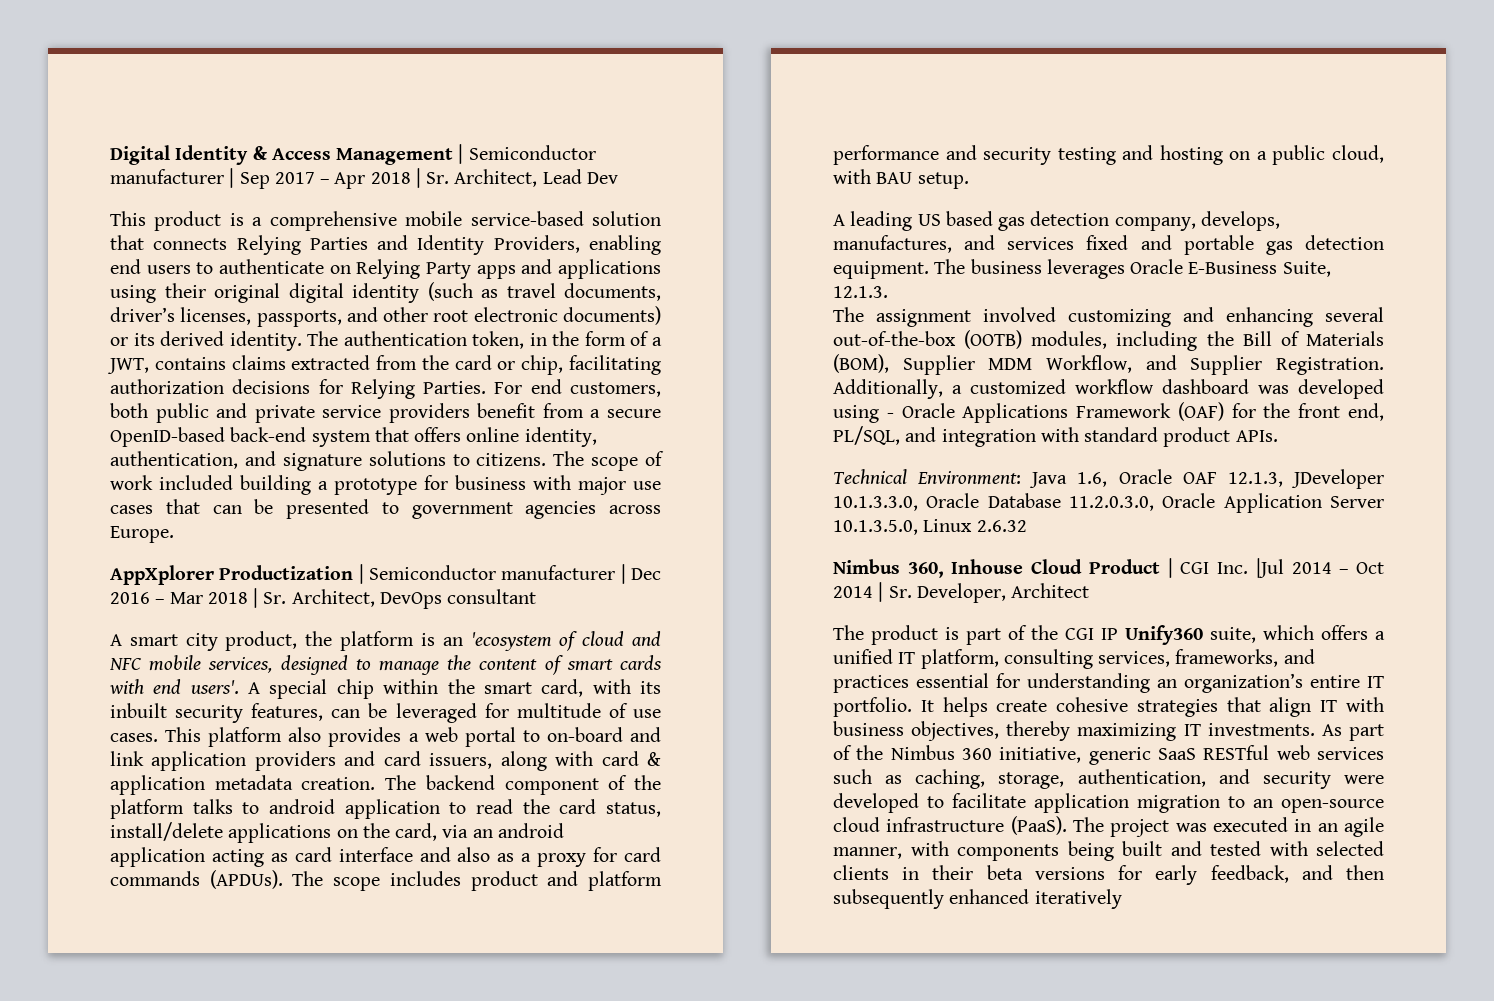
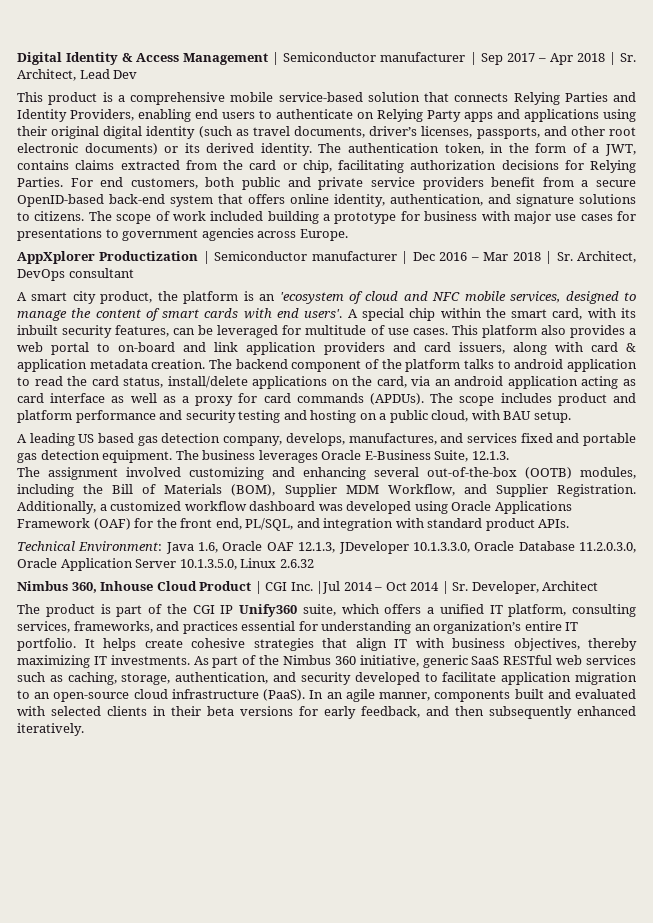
- The scope of work included building a prototype for business with major use cases that can be presented to government agencies across Europe.
+ The scope of work included building a prototype for business with major use cases for presentations to government agencies across Europe.
- The backend component of the platform talks to android application to read the card status, install/delete applications on the card, via an android application acting as card interface and also as a proxy for card commands (APDUs).
+ The backend component of the platform talks to android application to read the card status, install/delete applications on the card, via an android application acting as card interface as well as a proxy for card commands (APDUs).
- Additionally, a customized workflow dashboard was developed using - Oracle Applications Framework (OAF) for the front end, PL/SQL, and integration with standard product APIs.
+ Additionally, a customized workflow dashboard was developed using Oracle Applications Framework (OAF) for the front end, PL/SQL, and integration with standard product APIs.
- As part of the Nimbus 360 initiative, generic SaaS RESTful web services such as caching, storage, authentication, and security were developed to facilitate application migration to an open-source cloud infrastructure (PaaS).
+ As part of the Nimbus 360 initiative, generic SaaS RESTful web services such as caching, storage, authentication, and security developed to facilitate application migration to an open-source cloud infrastructure (PaaS).
- The project was executed in an agile manner, with components being built and tested with selected clients in their beta versions for early feedback, and then subsequently enhanced iteratively
+ In an agile manner, components built and evaluated with selected clients in their beta versions for early feedback, and then subsequently enhanced iteratively.

